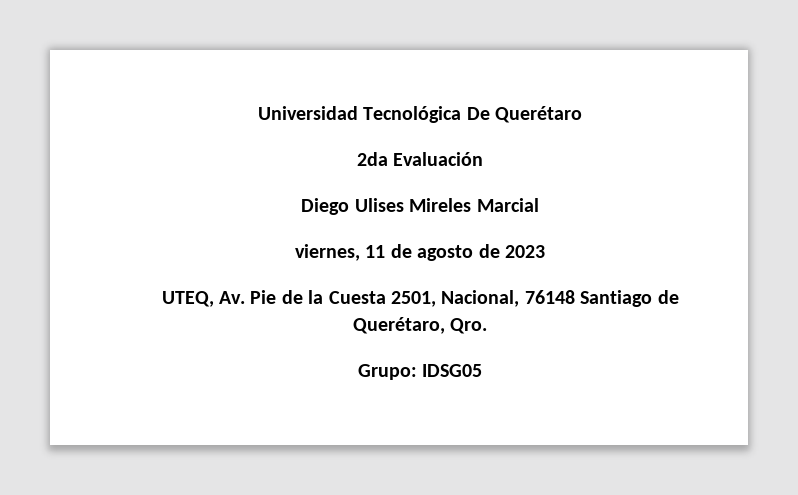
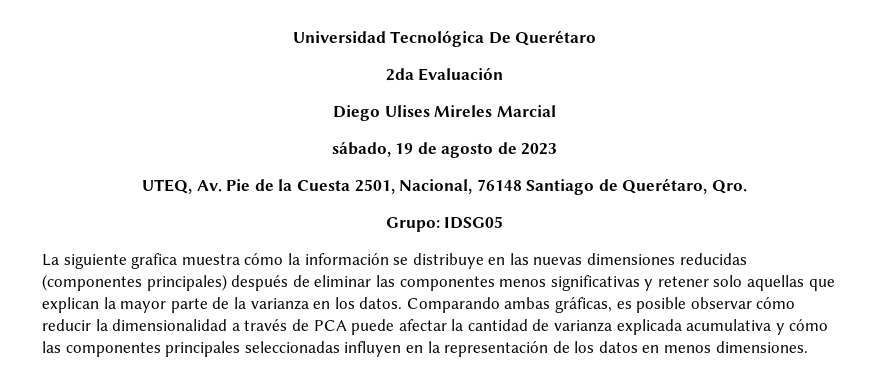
- viernes, 11 de agosto de 2023
+ sábado, 19 de agosto de 2023
+ La siguiente grafica muestra cómo la información se distribuye en las nuevas dimensiones reducidas (componentes principales) después de eliminar las componentes menos significativas y retener solo aquellas que explican la mayor parte de la varianza en los datos. Comparando ambas gráficas, es posible observar cómo reducir la dimensionalidad a través de PCA puede afectar la cantidad de varianza explicada acumulativa y cómo las componentes principales seleccionadas influyen en la representación de los datos en menos dimensiones.

